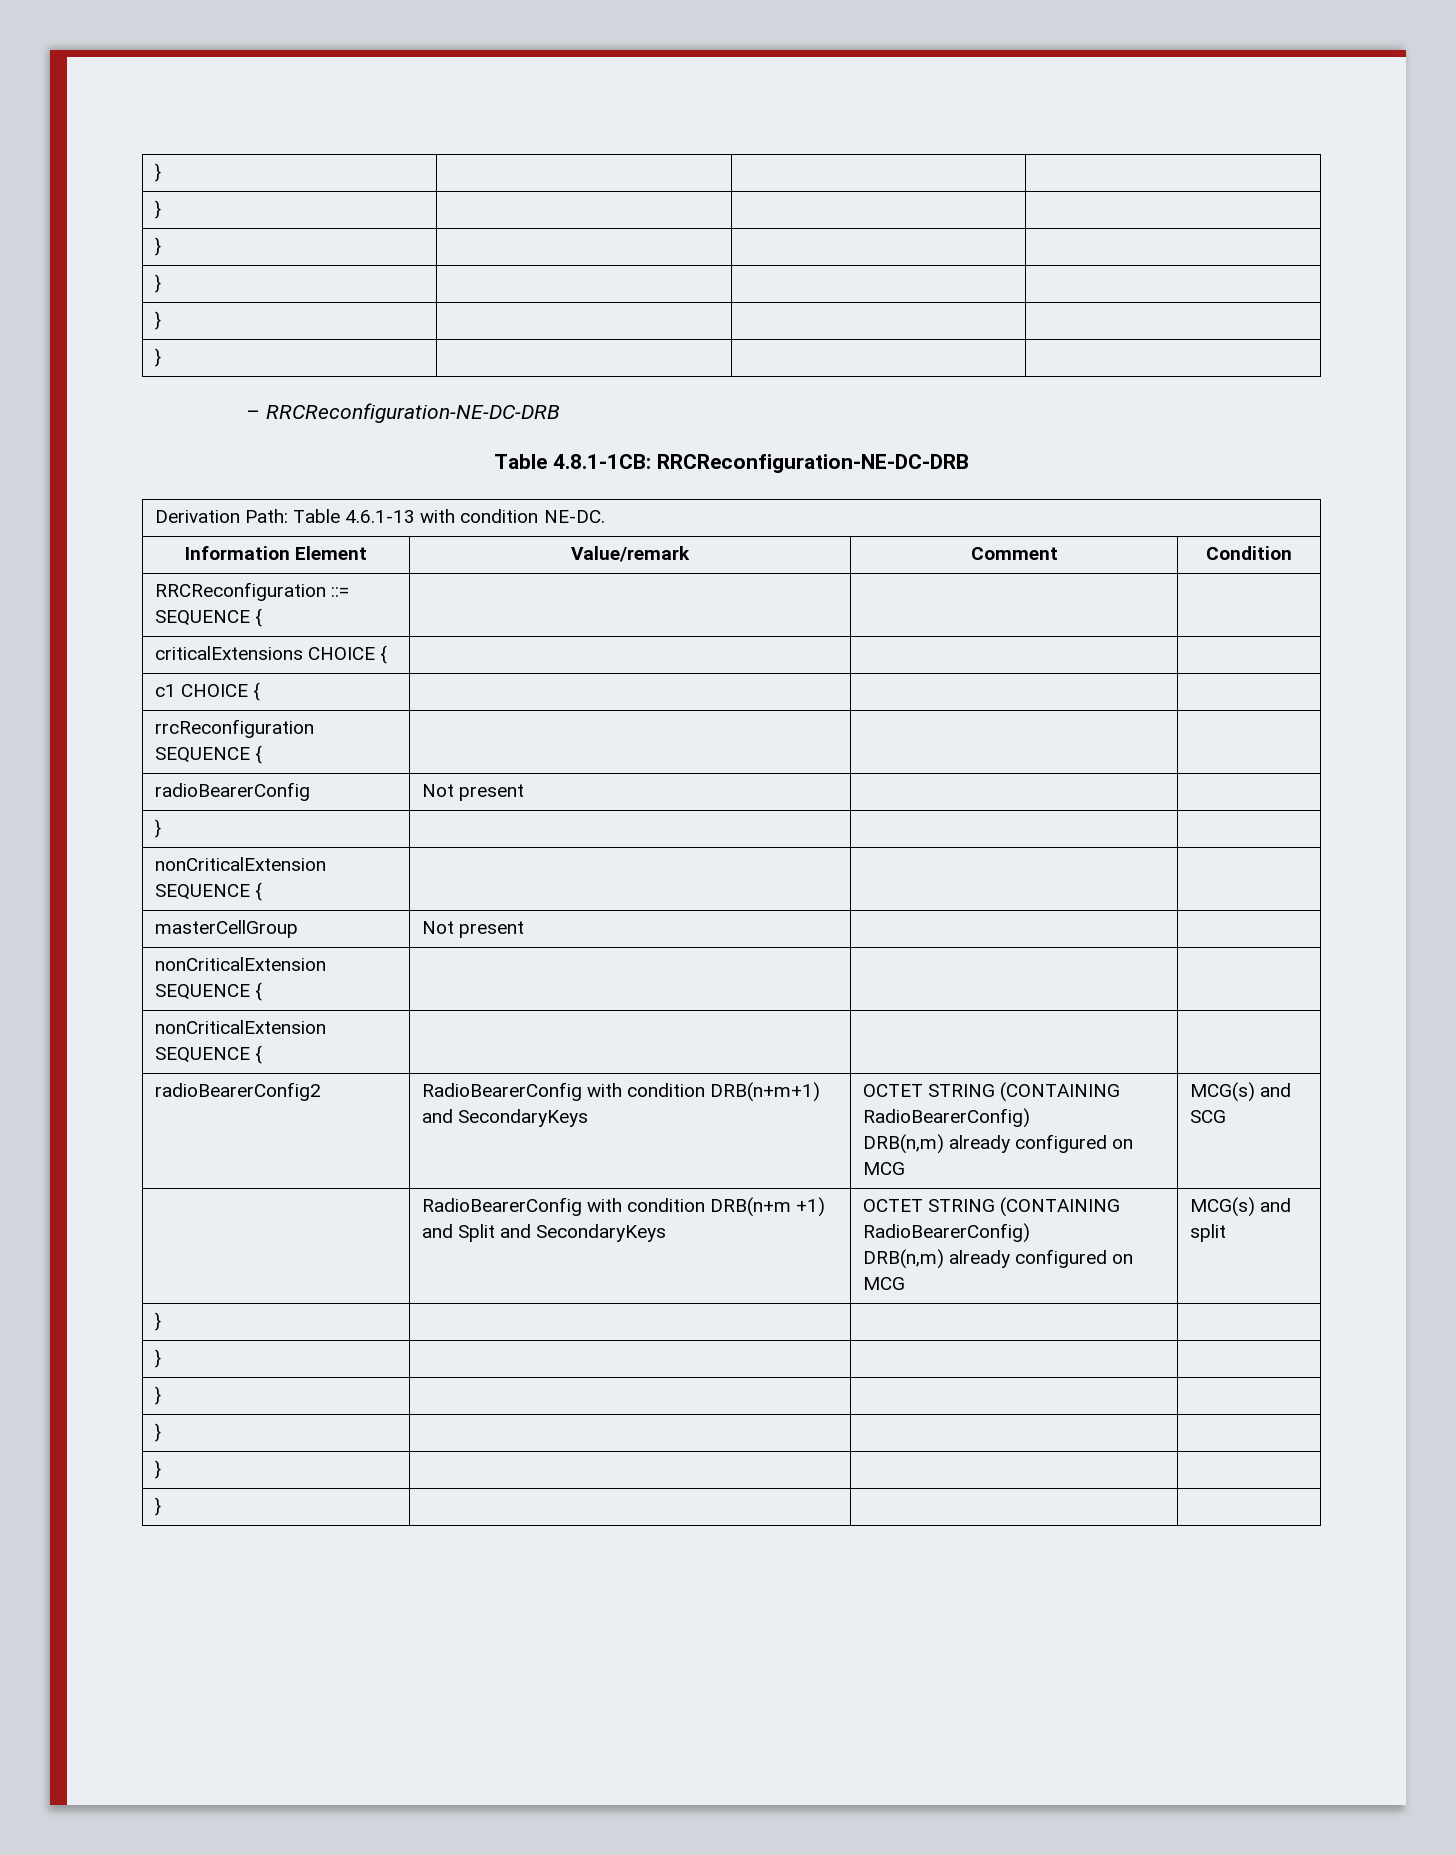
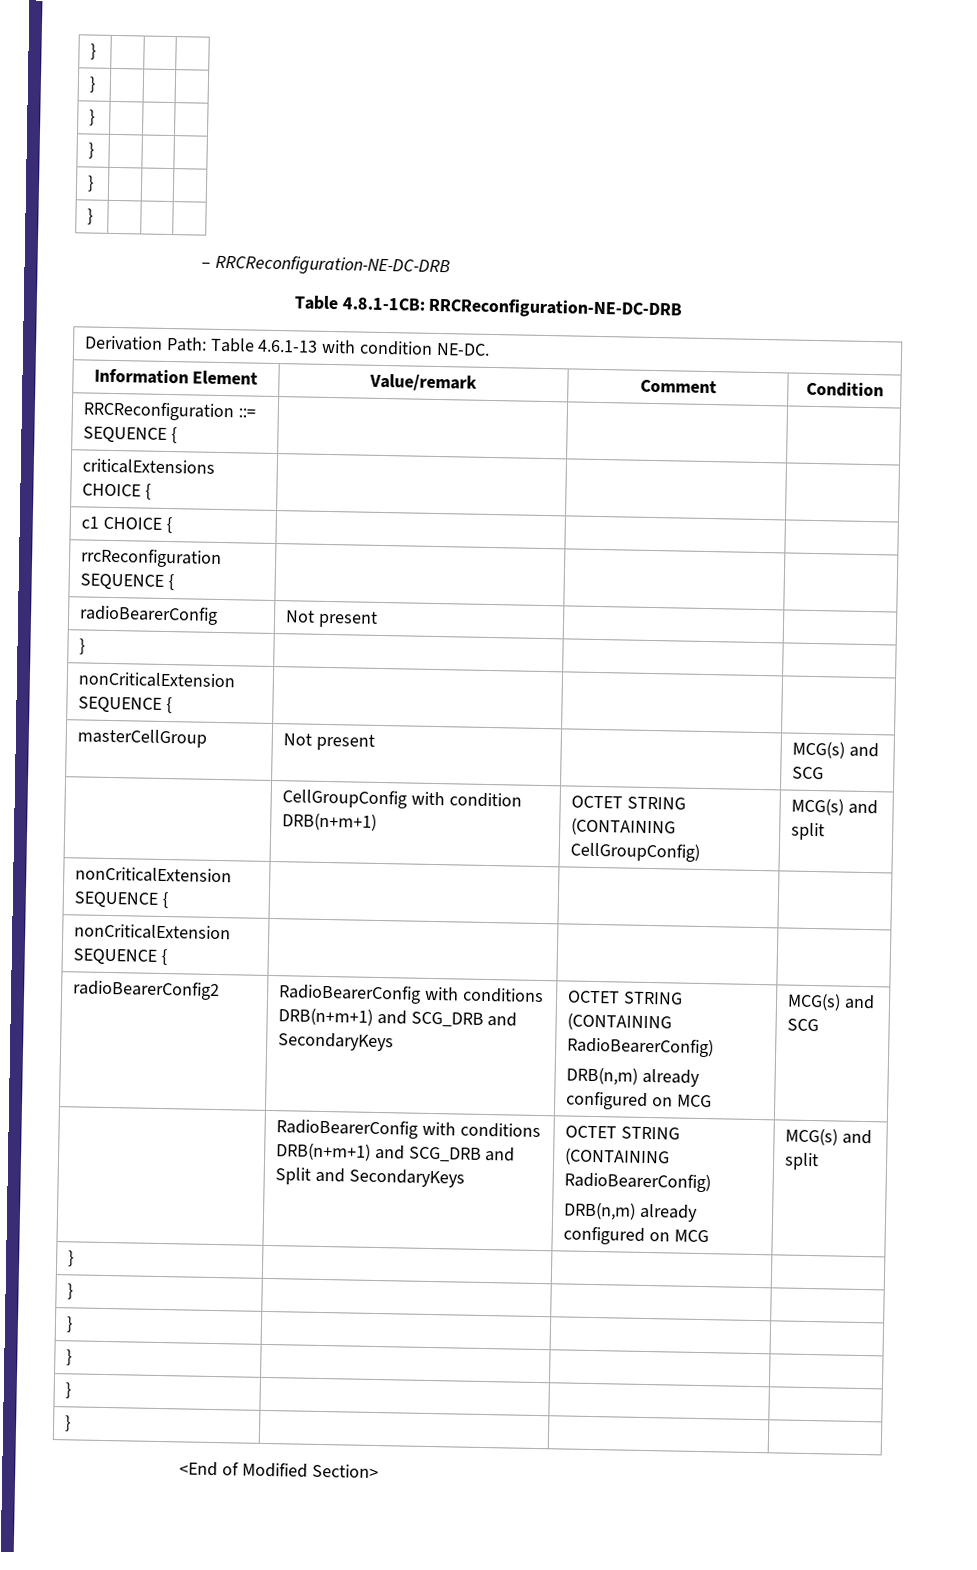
- masterCellGroup | Not present | |
+ masterCellGroup | Not present | | MCG(s) and SCG
+ | CellGroupConfig with condition DRB(n+m+1) | OCTET STRING (CONTAINING CellGroupConfig) | MCG(s) and split
- radioBearerConfig2 | RadioBearerConfig with condition DRB(n+m+1) and SecondaryKeys | OCTET STRING (CONTAINING RadioBearerConfig)
+ radioBearerConfig2 | RadioBearerConfig with conditions DRB(n+m+1) and SCG_DRB and SecondaryKeys | OCTET STRING (CONTAINING RadioBearerConfig)
- | RadioBearerConfig with condition DRB(n+m +1) and Split and SecondaryKeys | OCTET STRING (CONTAINING RadioBearerConfig)
+ | RadioBearerConfig with conditions DRB(n+m+1) and SCG_DRB and Split and SecondaryKeys | OCTET STRING (CONTAINING RadioBearerConfig)
+ <End of Modified Section>

